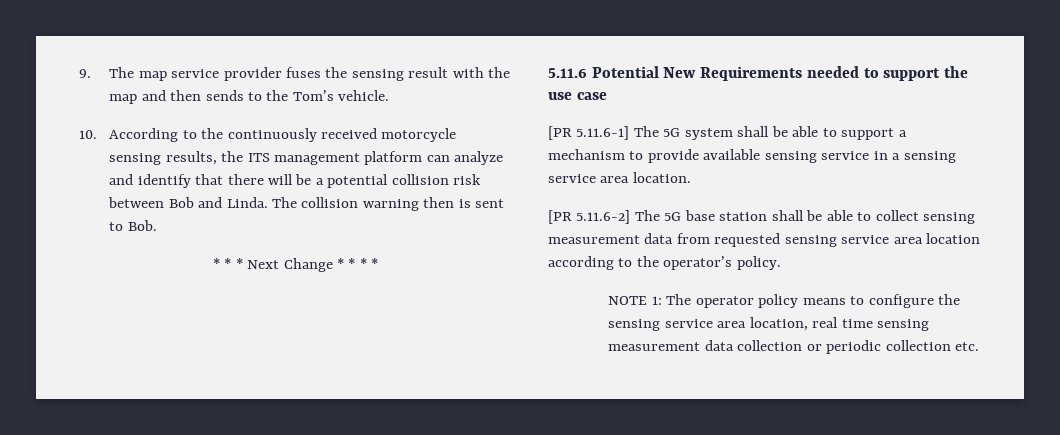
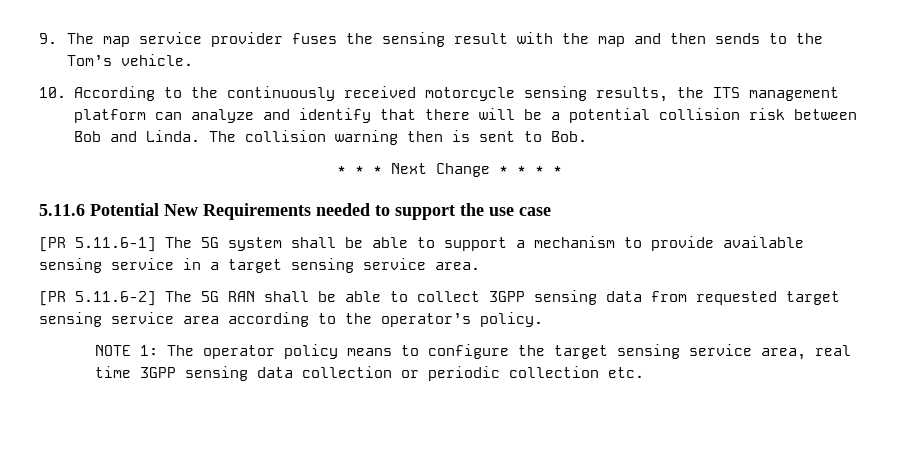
- [PR 5.11.6-1] The 5G system shall be able to support a mechanism to provide available sensing service in a sensing service area location.
+ [PR 5.11.6-1] The 5G system shall be able to support a mechanism to provide available sensing service in a target sensing service area.
- [PR 5.11.6-2] The 5G base station shall be able to collect sensing measurement data from requested sensing service area location according to the operator’s policy.
+ [PR 5.11.6-2] The 5G RAN shall be able to collect 3GPP sensing data from requested target sensing service area according to the operator’s policy.
- NOTE 1: The operator policy means to configure the sensing service area location, real time sensing measurement data collection or periodic collection etc.
+ NOTE 1: The operator policy means to configure the target sensing service area, real time 3GPP sensing data collection or periodic collection etc.

